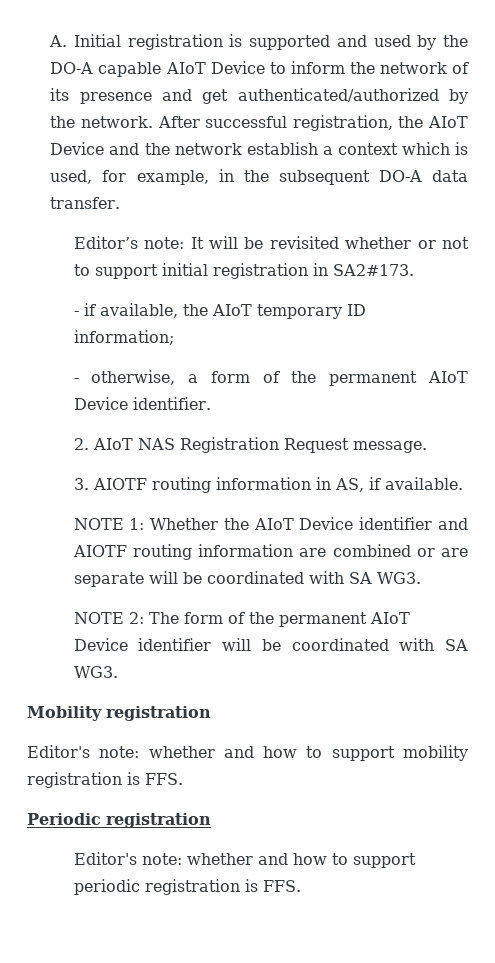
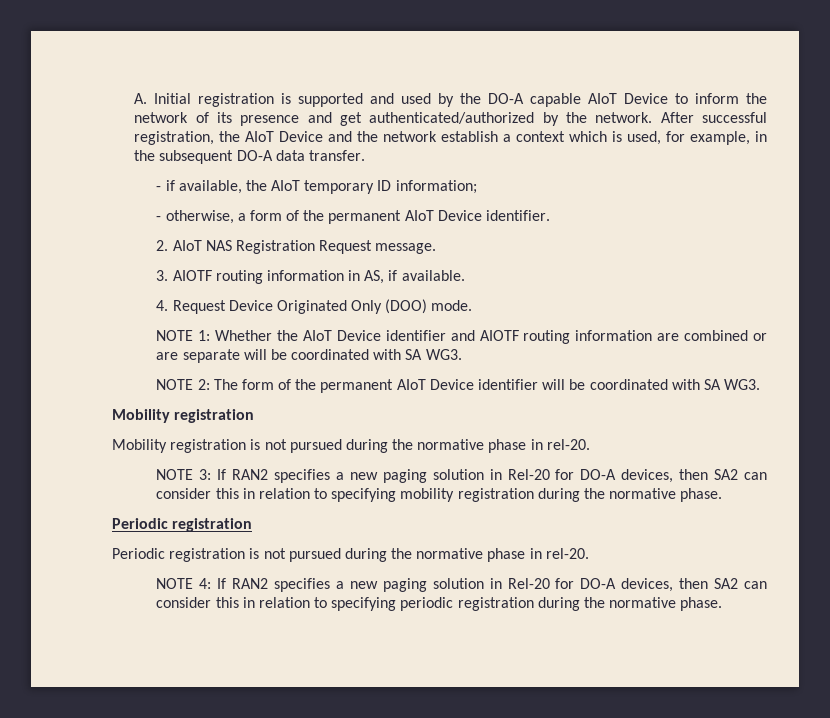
- Editor’s note: It will be revisited whether or not to support initial registration in SA2#173.
+ 4. Request Device Originated Only (DOO) mode.
- Editor's note: whether and how to support mobility registration is FFS.
+ Mobility registration is not pursued during the normative phase in rel-20.
+ NOTE 3: If RAN2 specifies a new paging solution in Rel-20 for DO-A devices, then SA2 can consider this in relation to specifying mobility registration during the normative phase.
  Periodic registration
- Editor's note: whether and how to support periodic registration is FFS.
+ Periodic registration is not pursued during the normative phase in rel-20.
+ NOTE 4: If RAN2 specifies a new paging solution in Rel-20 for DO-A devices, then SA2 can consider this in relation to specifying periodic registration during the normative phase.

